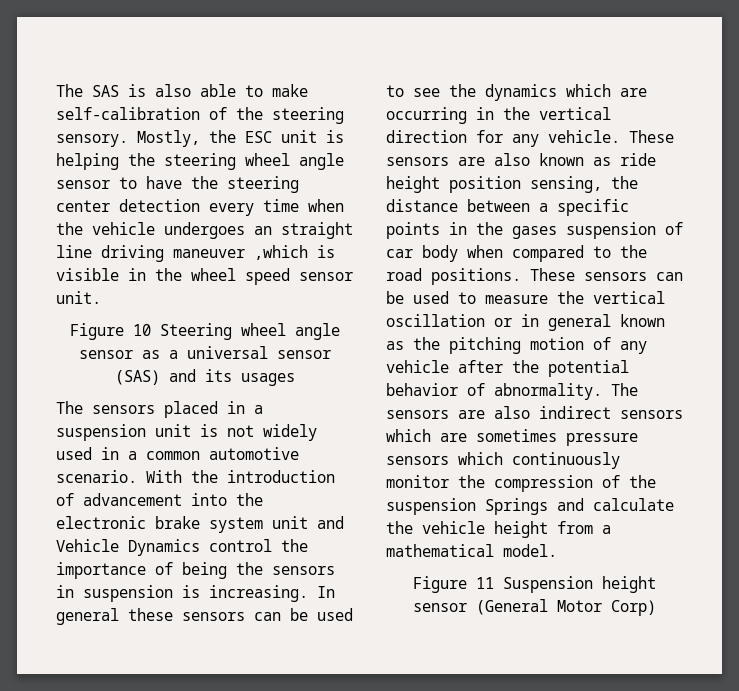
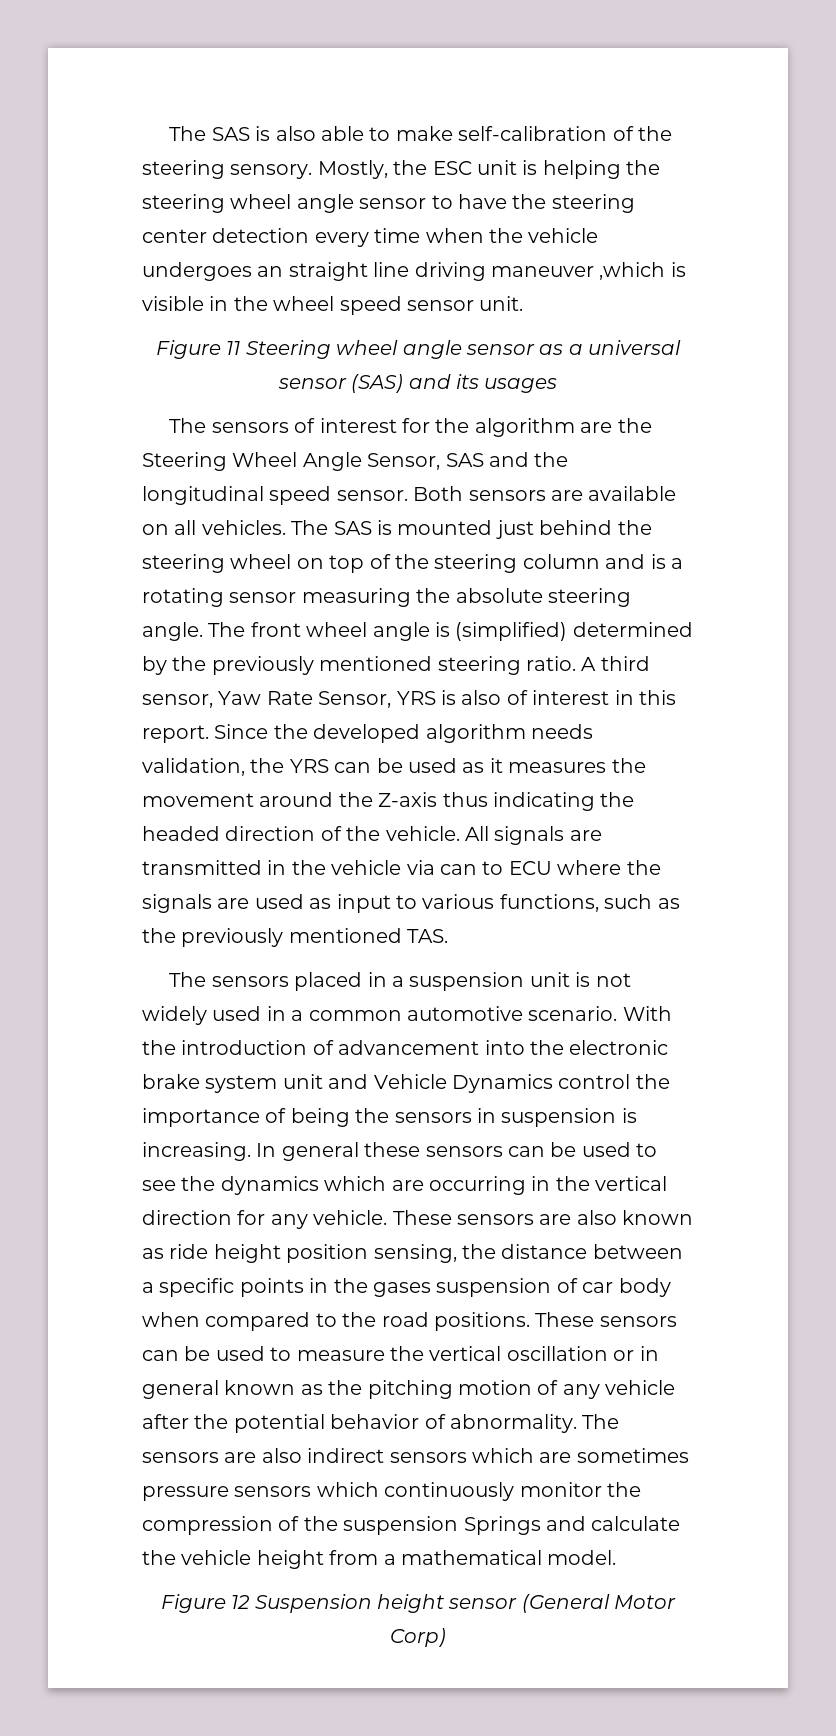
- Figure 10 Steering wheel angle sensor as a universal sensor (SAS) and its usages
+ Figure 11 Steering wheel angle sensor as a universal sensor (SAS) and its usages
+ The sensors of interest for the algorithm are the Steering Wheel Angle Sensor, SAS and the longitudinal speed sensor. Both sensors are available on all vehicles. The SAS is mounted just behind the steering wheel on top of the steering column and is a rotating sensor measuring the absolute steering angle. The front wheel angle is (simplified) determined by the previously mentioned steering ratio. A third sensor, Yaw Rate Sensor, YRS is also of interest in this report. Since the developed algorithm needs validation, the YRS can be used as it measures the movement around the Z-axis thus indicating the headed direction of the vehicle. All signals are transmitted in the vehicle via can to ECU where the signals are used as input to various functions, such as the previously mentioned TAS.
- Figure 11 Suspension height sensor (General Motor Corp)
+ Figure 12 Suspension height sensor (General Motor Corp)

